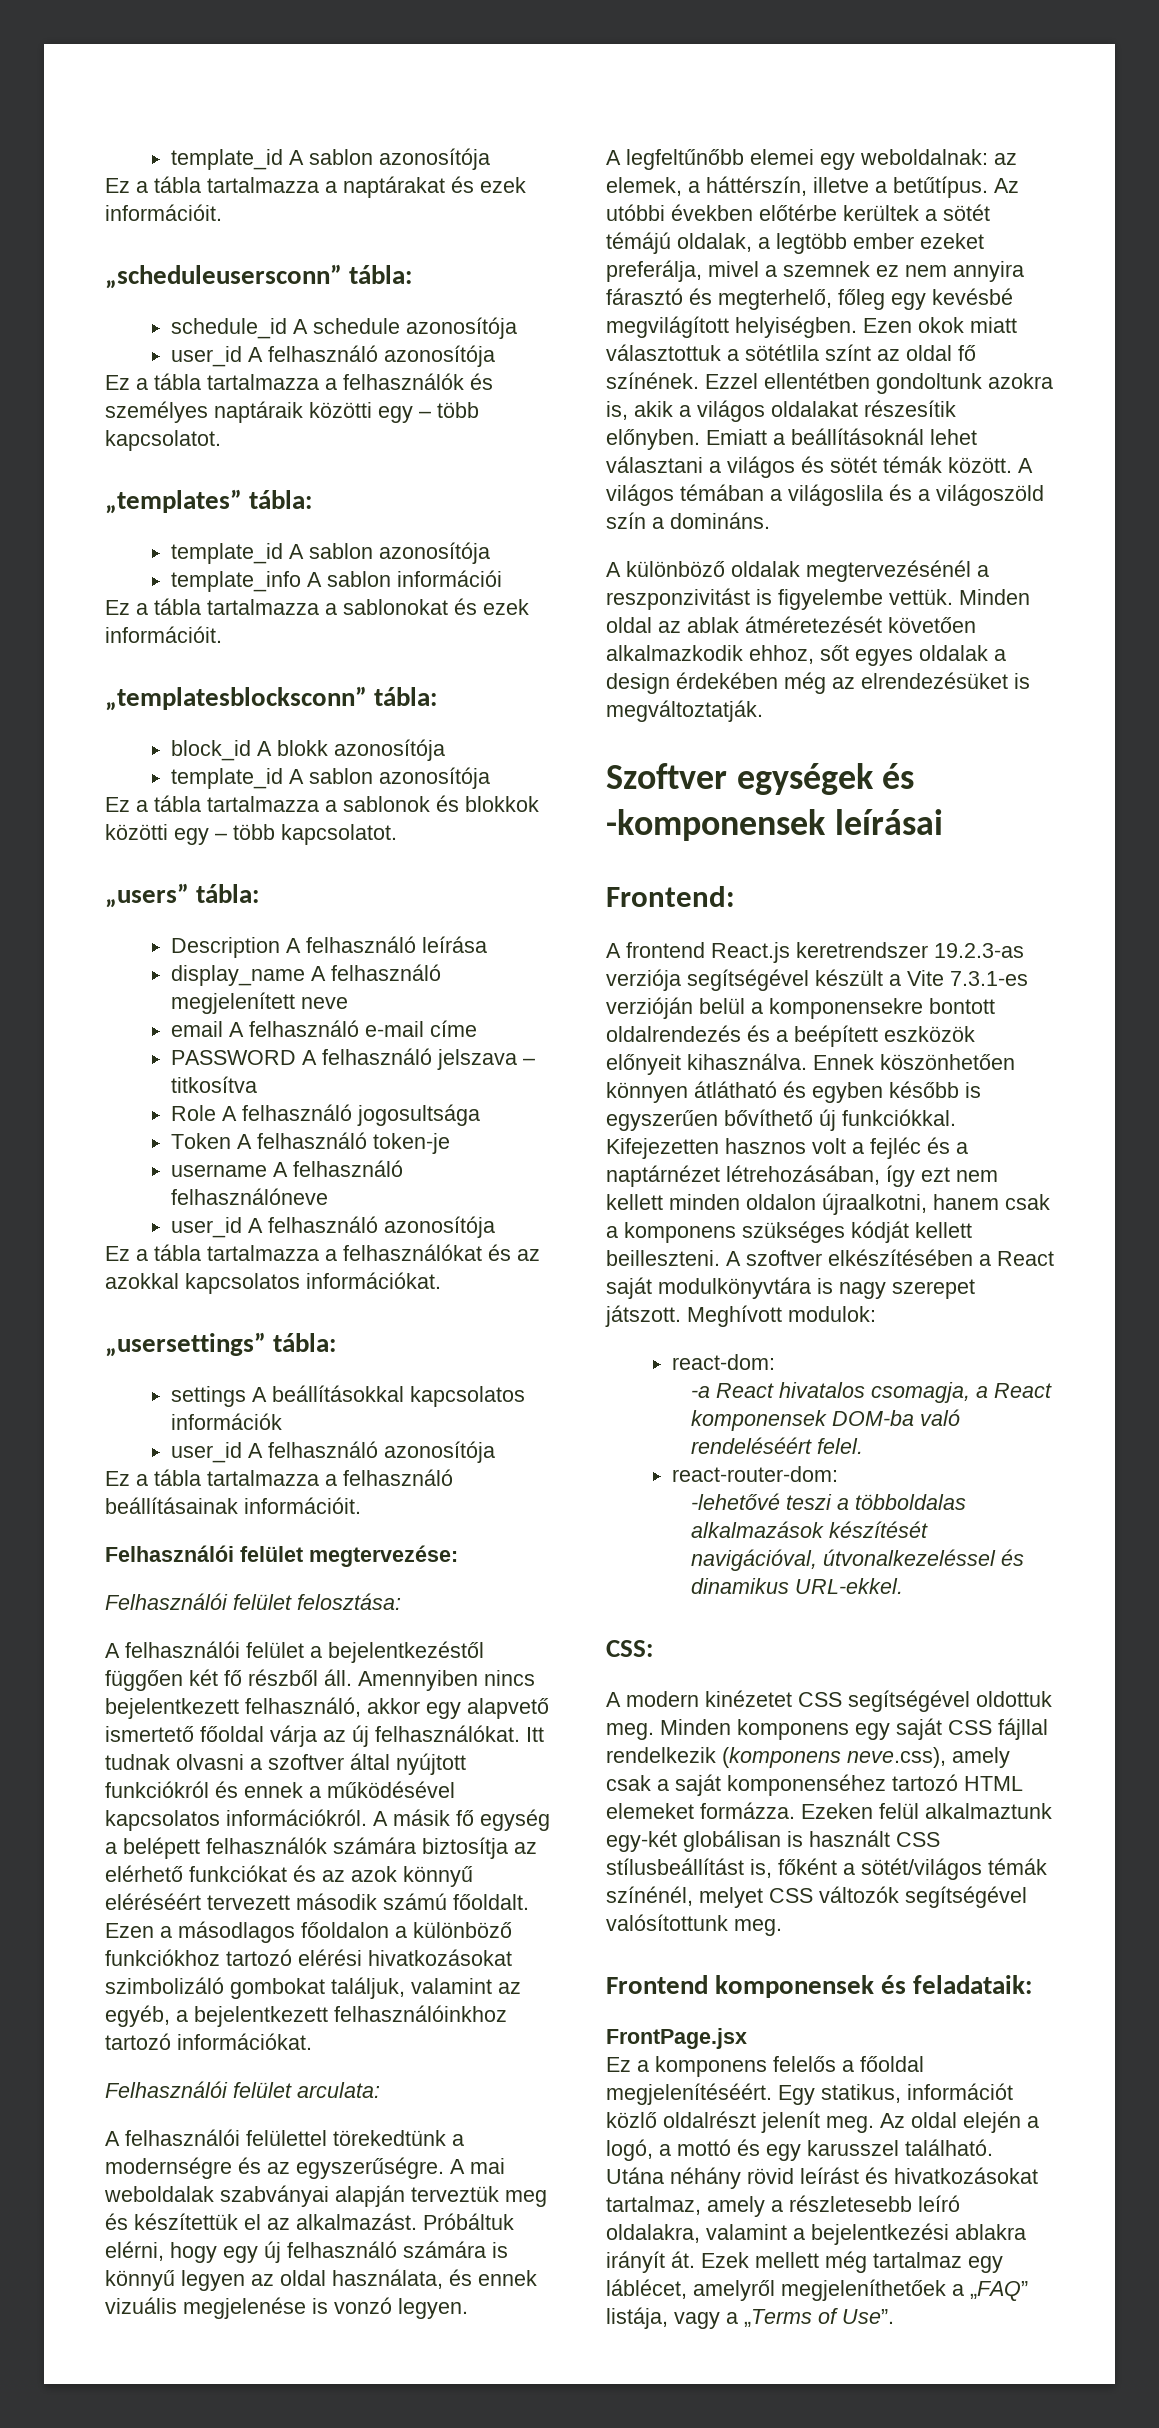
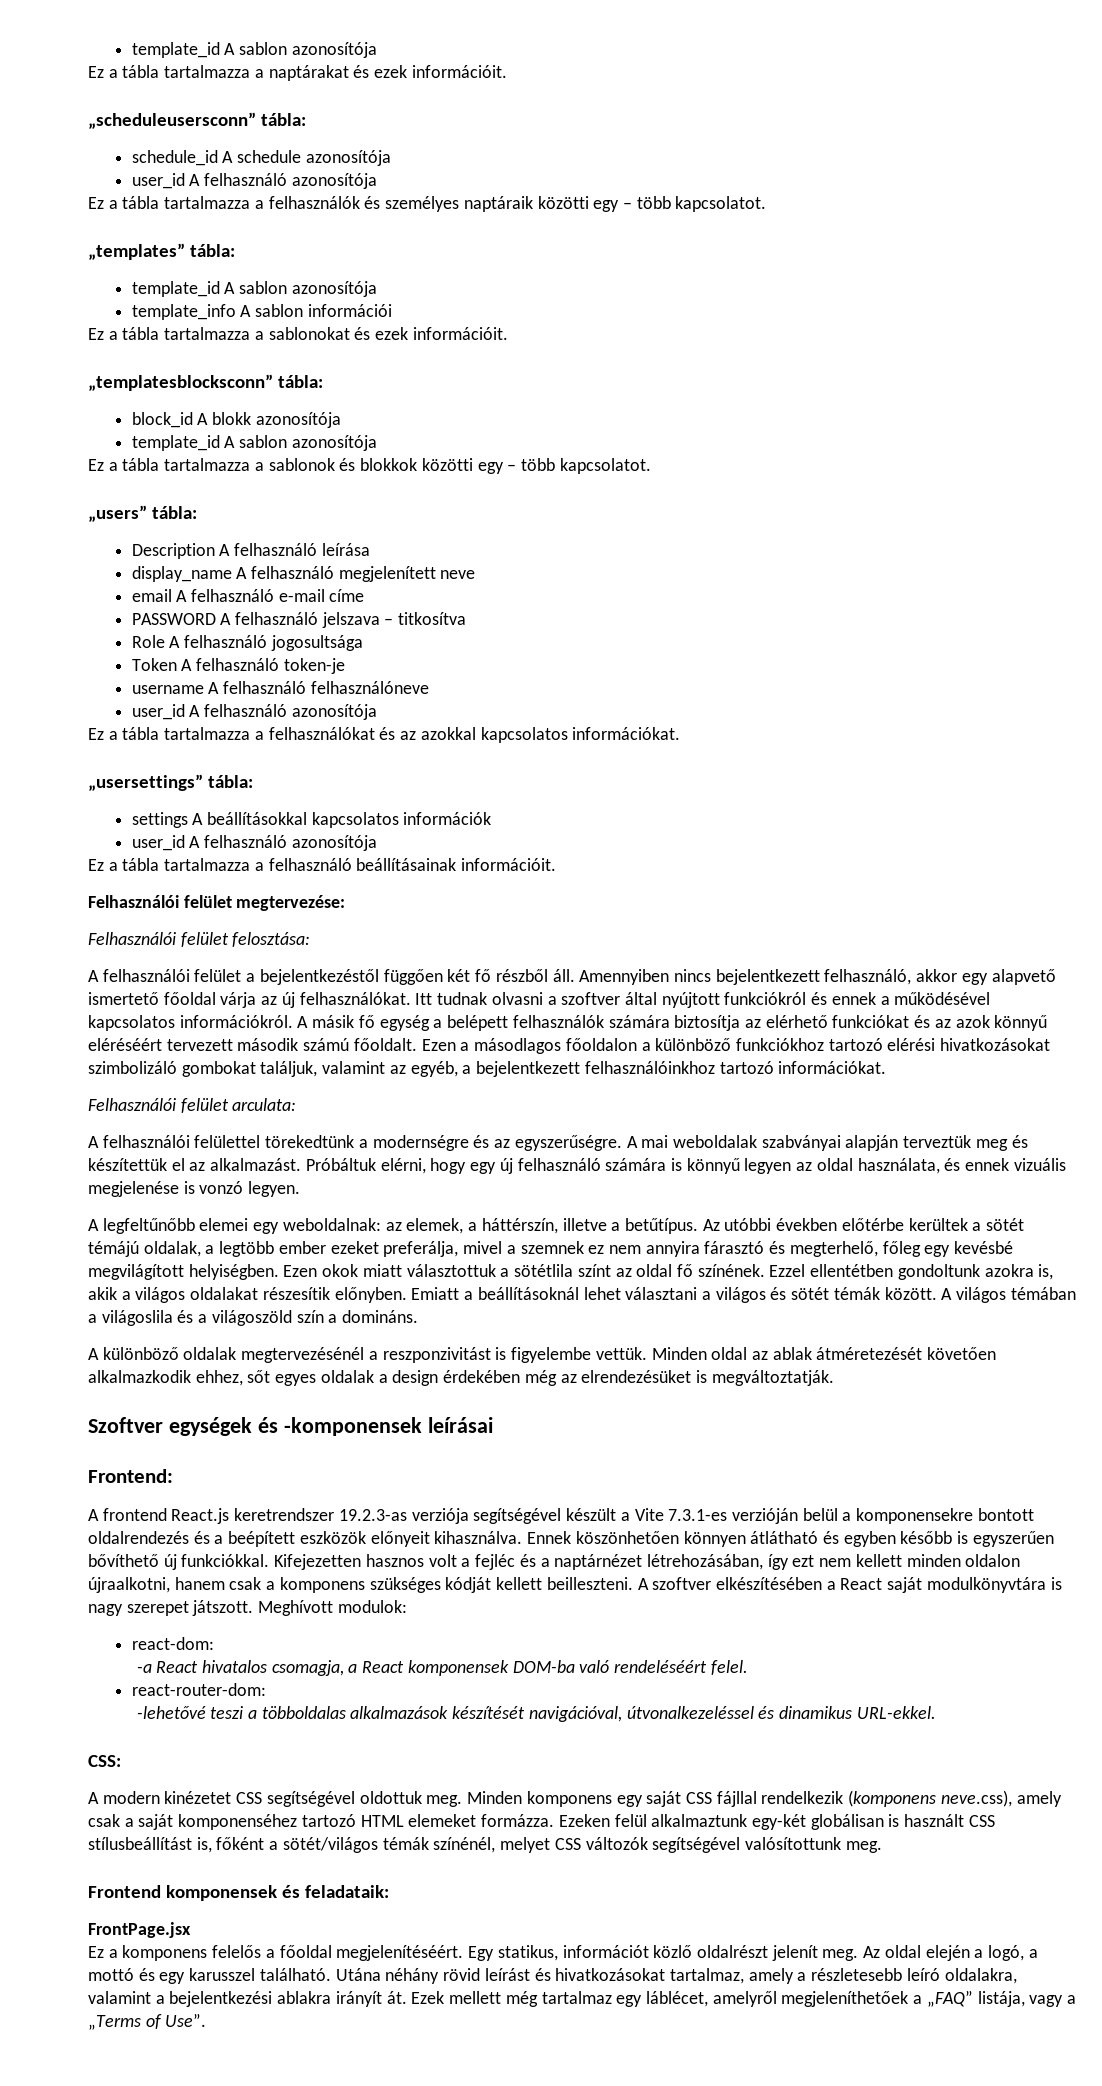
- Minden oldal az ablak átméretezését követően alkalmazkodik ehhoz, sőt egyes oldalak a design érdekében még az elrendezésüket is megváltoztatják.
+ Minden oldal az ablak átméretezését követően alkalmazkodik ehhez, sőt egyes oldalak a design érdekében még az elrendezésüket is megváltoztatják.

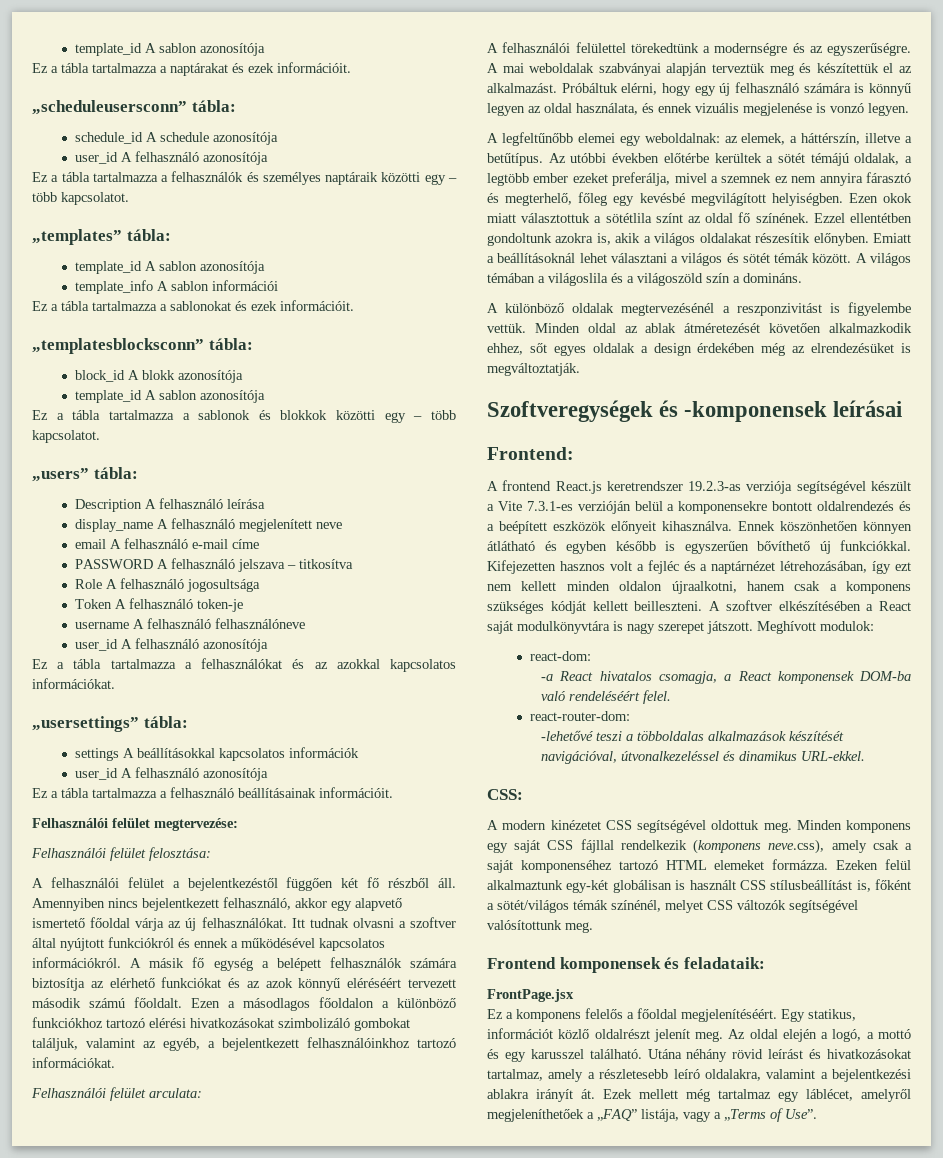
- Szoftver egységek és -komponensek leírásai
+ Szoftveregységek és -komponensek leírásai

